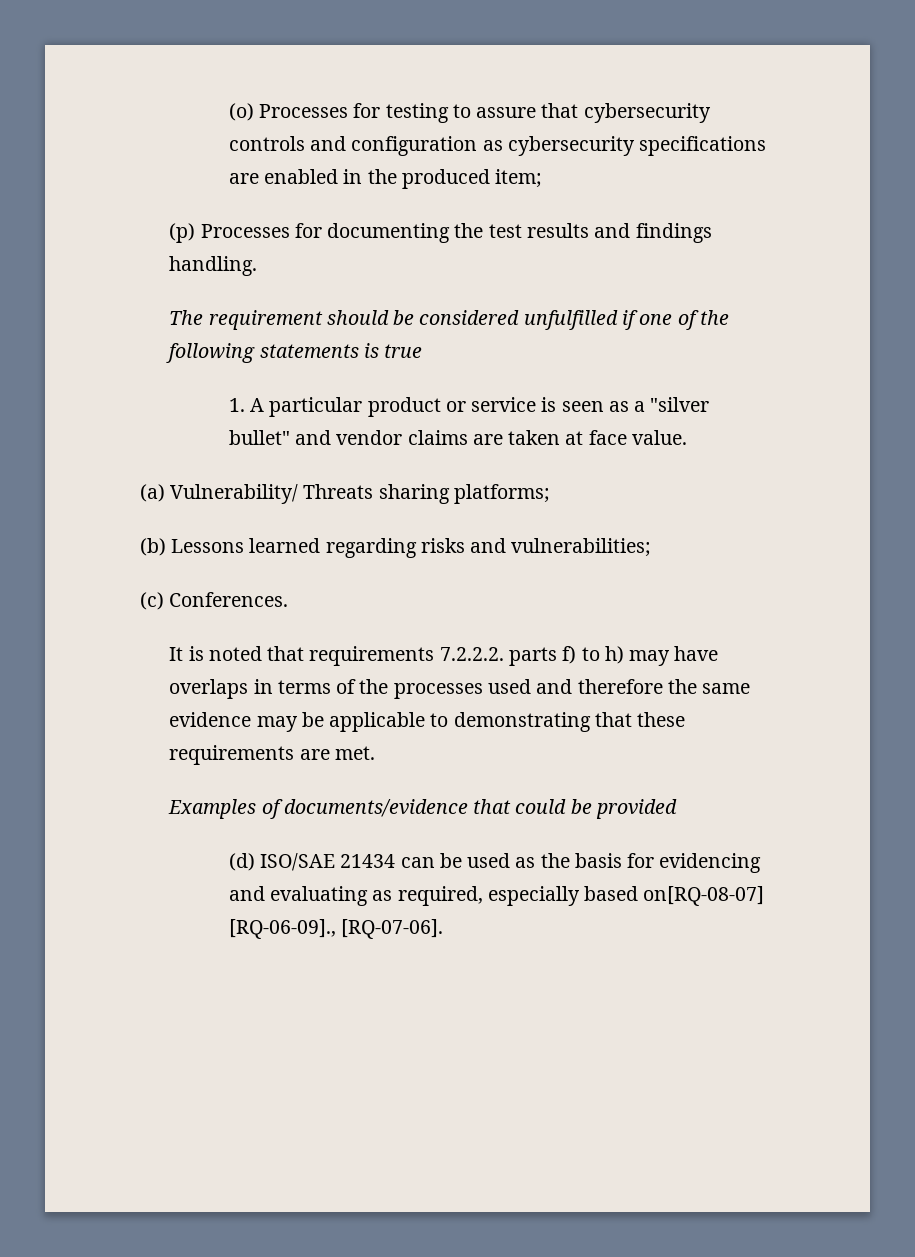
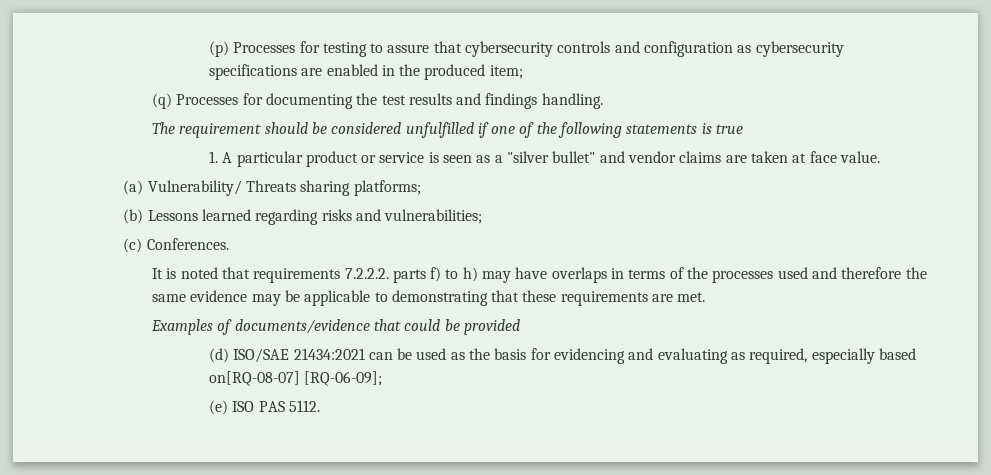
- (o) Processes for testing to assure that cybersecurity controls and configuration as cybersecurity specifications are enabled in the produced item;
+ (p) Processes for testing to assure that cybersecurity controls and configuration as cybersecurity specifications are enabled in the produced item;
- (p) Processes for documenting the test results and findings handling.
+ (q) Processes for documenting the test results and findings handling.
- (d) ISO/SAE 21434 can be used as the basis for evidencing and evaluating as required, especially based on[RQ-08-07] [RQ-06-09]., [RQ-07-06].
+ (d) ISO/SAE 21434:2021 can be used as the basis for evidencing and evaluating as required, especially based on[RQ-08-07] [RQ-06-09];
+ (e) ISO PAS 5112.

